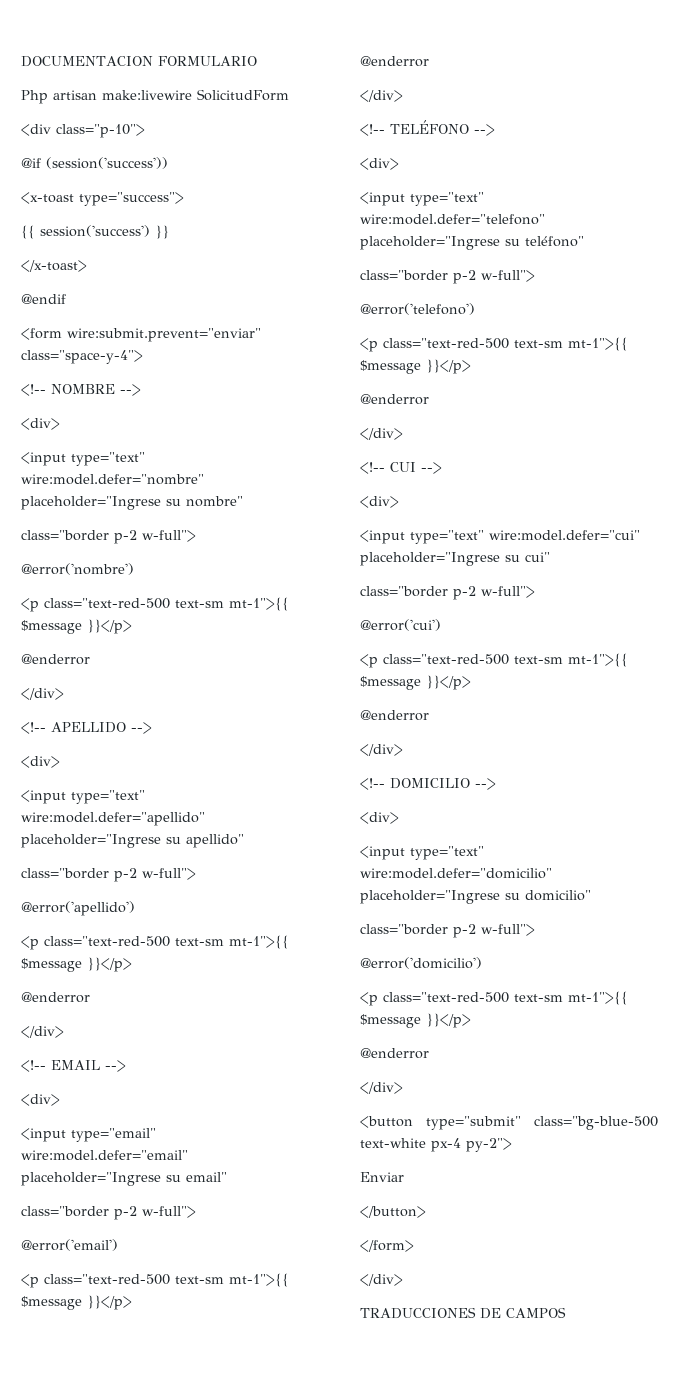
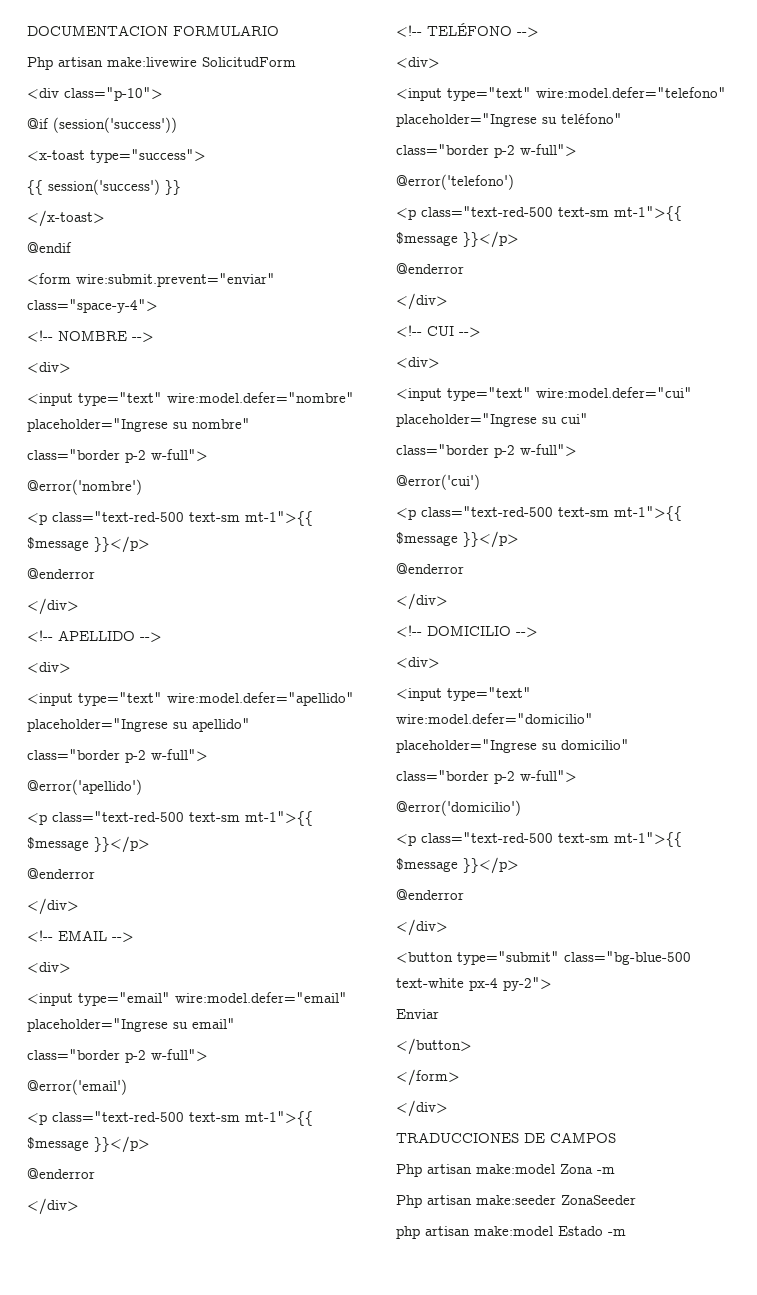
+ Php artisan make:model Zona -m
+ Php artisan make:seeder ZonaSeeder
+ php artisan make:model Estado -m

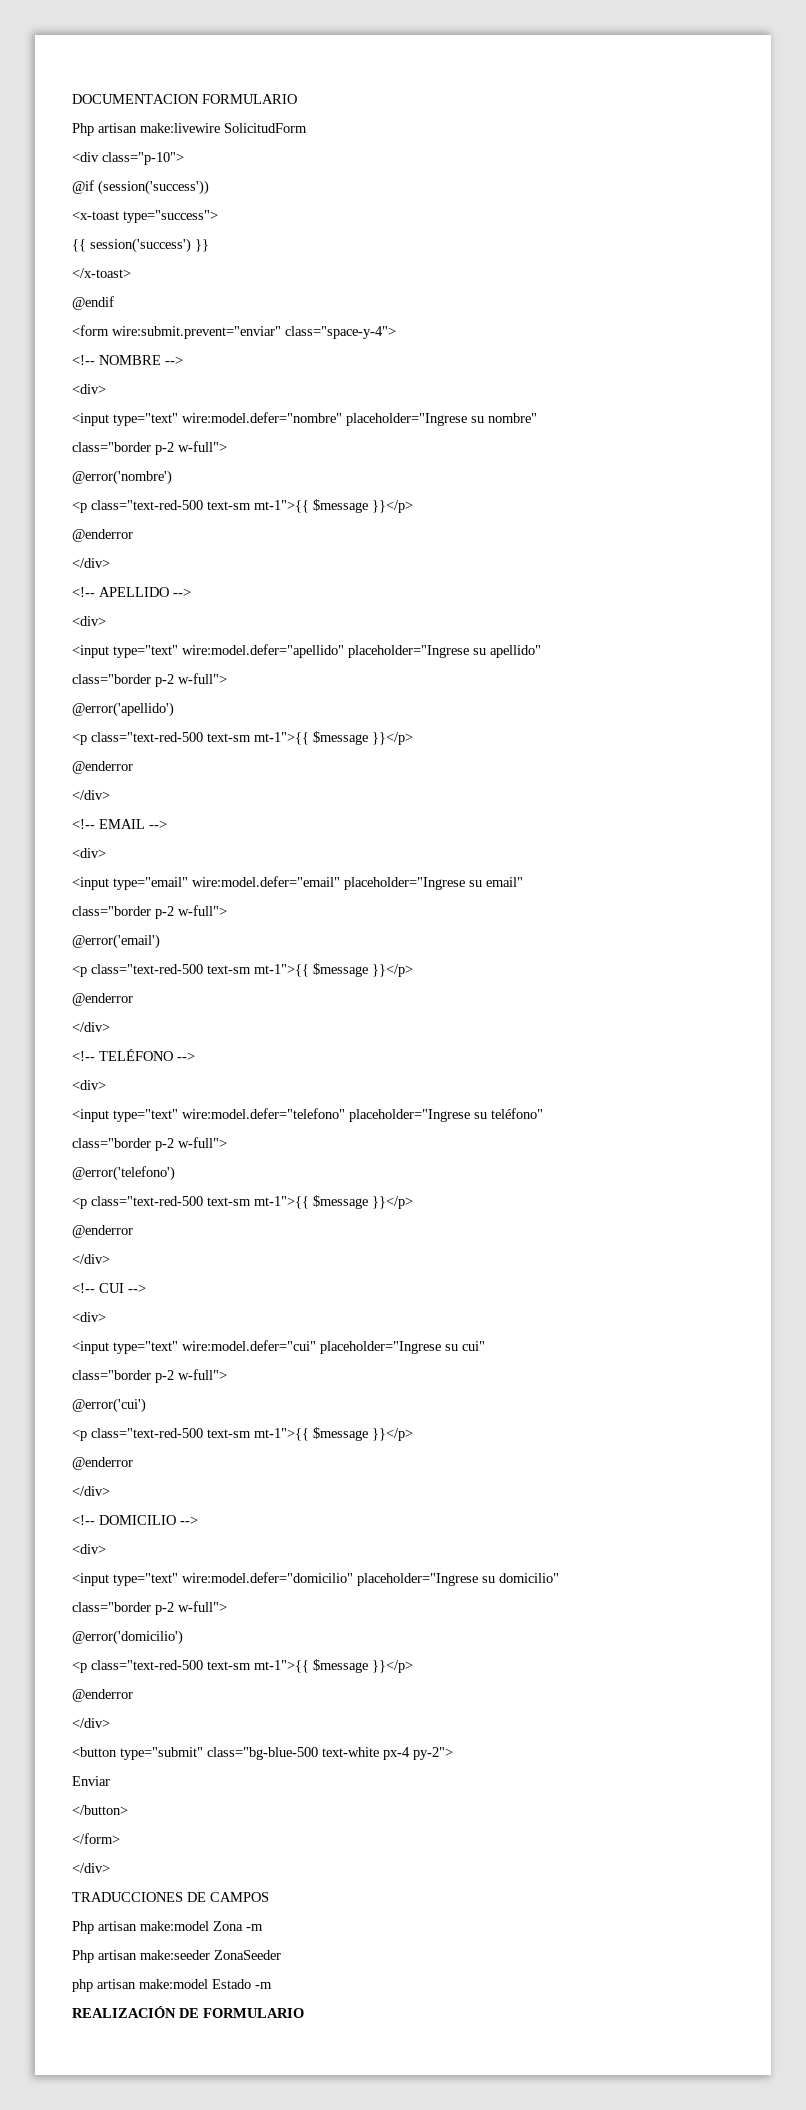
+ REALIZACIÓN DE FORMULARIO

